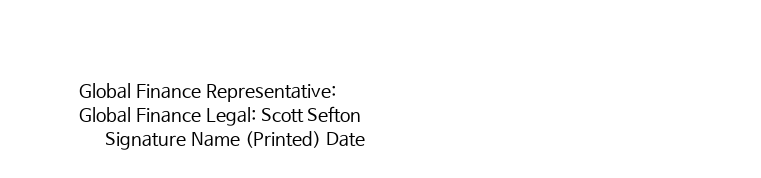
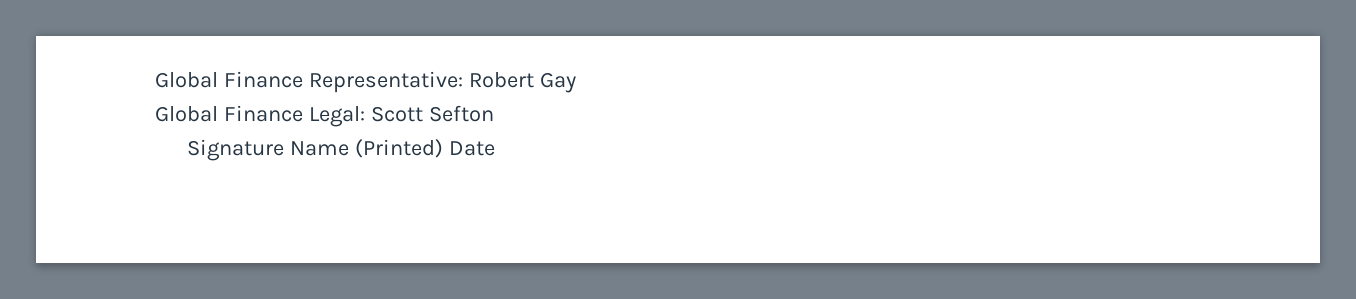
- Global Finance Representative:
+ Global Finance Representative: Robert Gay

